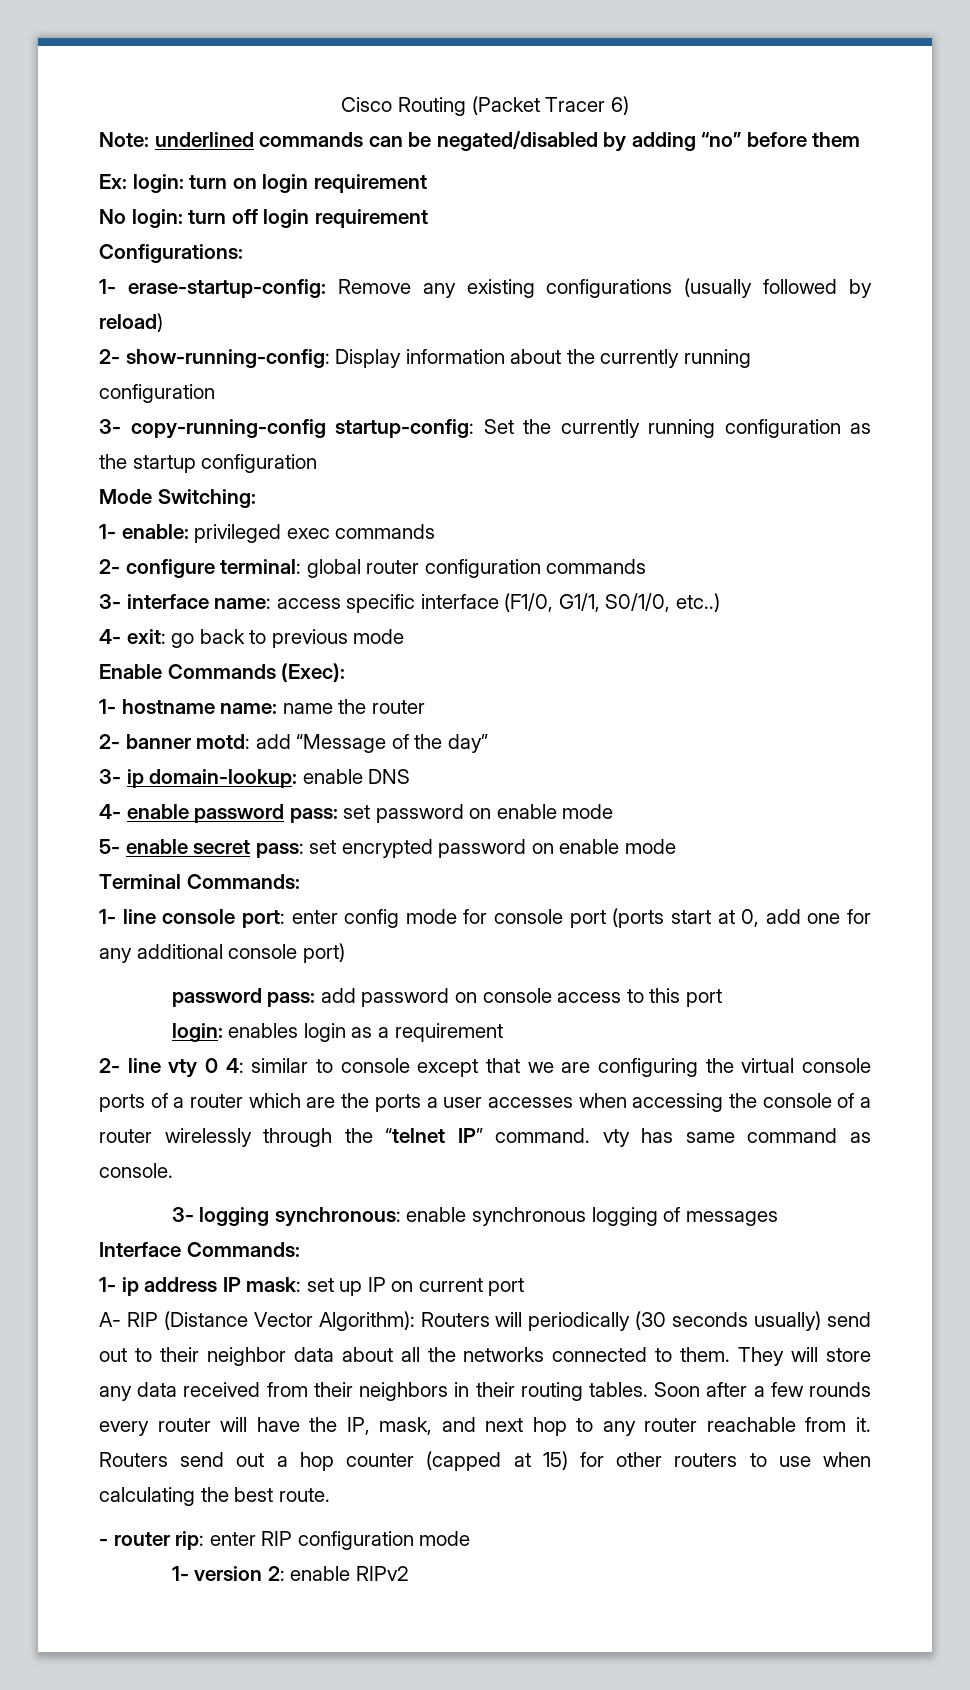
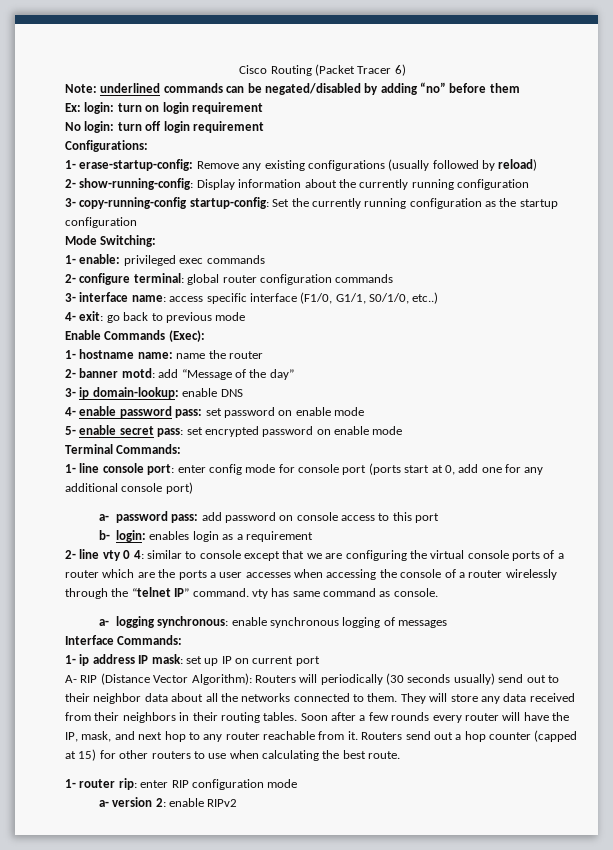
- password pass: add password on console access to this port
+ a- password pass: add password on console access to this port
- login: enables login as a requirement
+ b- login: enables login as a requirement
- 3- logging synchronous: enable synchronous logging of messages
+ a- logging synchronous: enable synchronous logging of messages
- - router rip: enter RIP configuration mode
+ 1- router rip: enter RIP configuration mode
- 1- version 2: enable RIPv2
+ a- version 2: enable RIPv2

